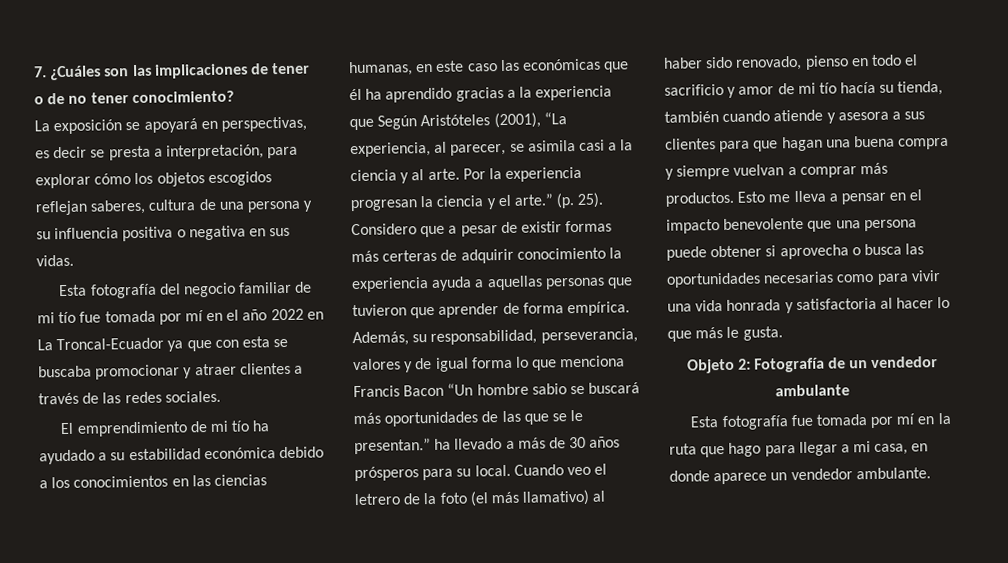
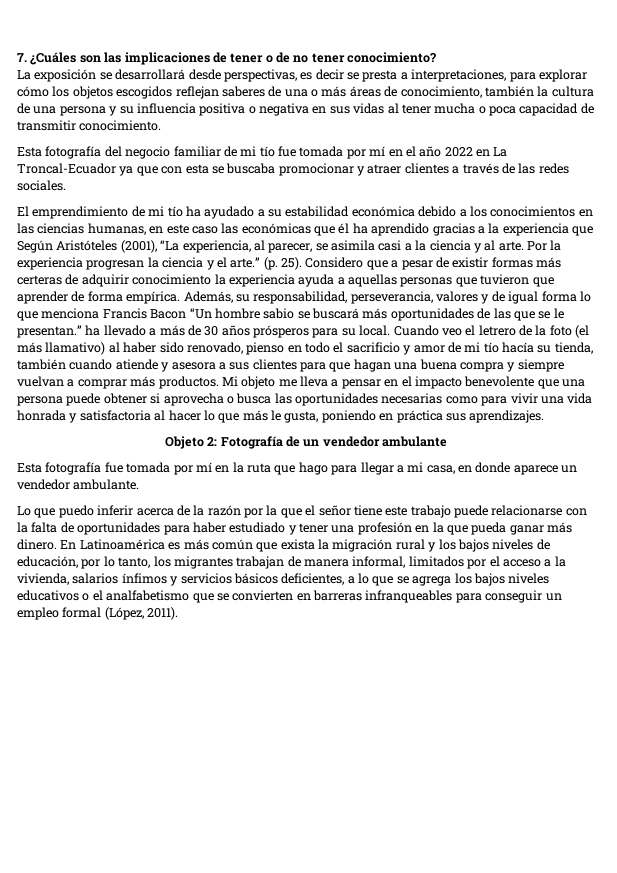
- La exposición se apoyará en perspectivas, es decir se presta a interpretación, para explorar cómo los objetos escogidos reflejan saberes, cultura de una persona y su influencia positiva o negativa en sus vidas.
+ La exposición se desarrollará desde perspectivas, es decir se presta a interpretaciones, para explorar cómo los objetos escogidos reflejan saberes de una o más áreas de conocimiento, también la cultura de una persona y su influencia positiva o negativa en sus vidas al tener mucha o poca capacidad de transmitir conocimiento.
- Esto me lleva a pensar en el impacto benevolente que una persona puede obtener si aprovecha o busca las oportunidades necesarias como para vivir una vida honrada y satisfactoria al hacer lo que más le gusta.
+ Mi objeto me lleva a pensar en el impacto benevolente que una persona puede obtener si aprovecha o busca las oportunidades necesarias como para vivir una vida honrada y satisfactoria al hacer lo que más le gusta, poniendo en práctica sus aprendizajes.
+ Lo que puedo inferir acerca de la razón por la que el señor tiene este trabajo puede relacionarse con la falta de oportunidades para haber estudiado y tener una profesión en la que pueda ganar más dinero. En Latinoamérica es más común que exista la migración rural y los bajos niveles de educación, por lo tanto, los migrantes trabajan de manera informal, limitados por el acceso a la vivienda, salarios ínfimos y servicios básicos deficientes, a lo que se agrega los bajos niveles educativos o el analfabetismo que se convierten en barreras infranqueables para conseguir un empleo formal (López, 2011).

